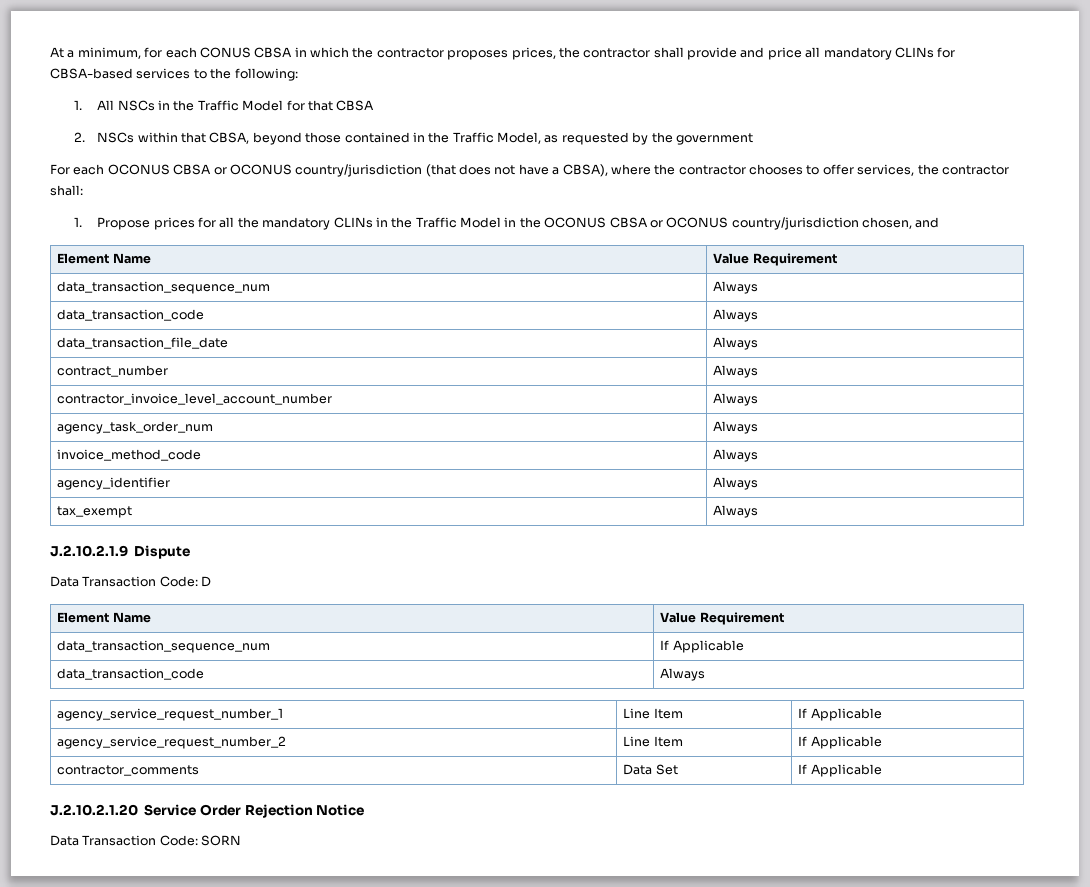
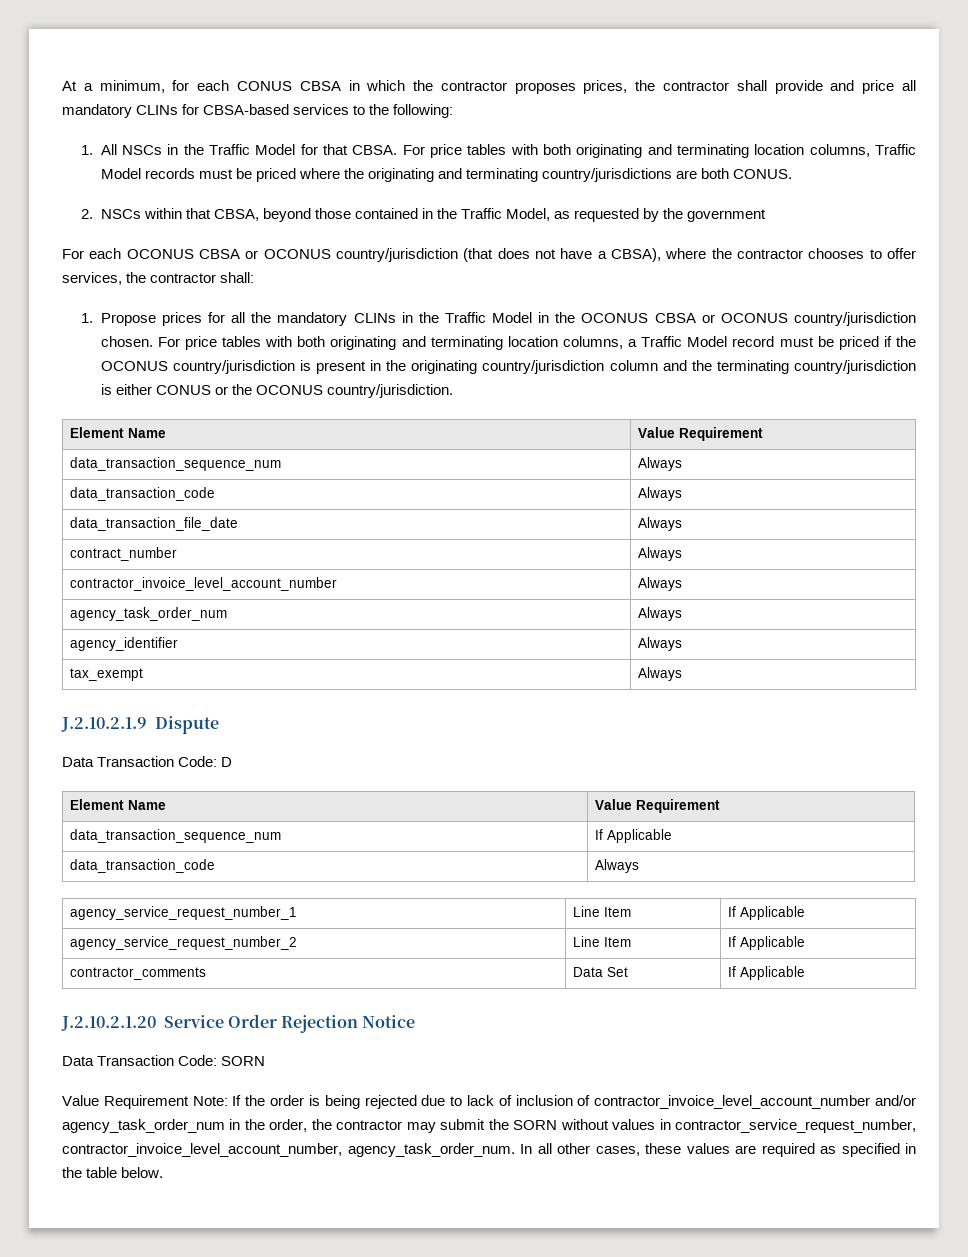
- 1. All NSCs in the Traffic Model for that CBSA
+ 1. All NSCs in the Traffic Model for that CBSA. For price tables with both originating and terminating location columns, Traffic Model records must be priced where the originating and terminating country/jurisdictions are both CONUS.
- 1. Propose prices for all the mandatory CLINs in the Traffic Model in the OCONUS CBSA or OCONUS country/jurisdiction chosen, and
+ 1. Propose prices for all the mandatory CLINs in the Traffic Model in the OCONUS CBSA or OCONUS country/jurisdiction chosen. For price tables with both originating and terminating location columns, a Traffic Model record must be priced if the OCONUS country/jurisdiction is present in the originating country/jurisdiction column and the terminating country/jurisdiction is either CONUS or the OCONUS country/jurisdiction.
- invoice_method_code | Always
+ Value Requirement Note: If the order is being rejected due to lack of inclusion of contractor_invoice_level_account_number and/or agency_task_order_num in the order, the contractor may submit the SORN without values in contractor_service_request_number, contractor_invoice_level_account_number, agency_task_order_num. In all other cases, these values are required as specified in the table below.

